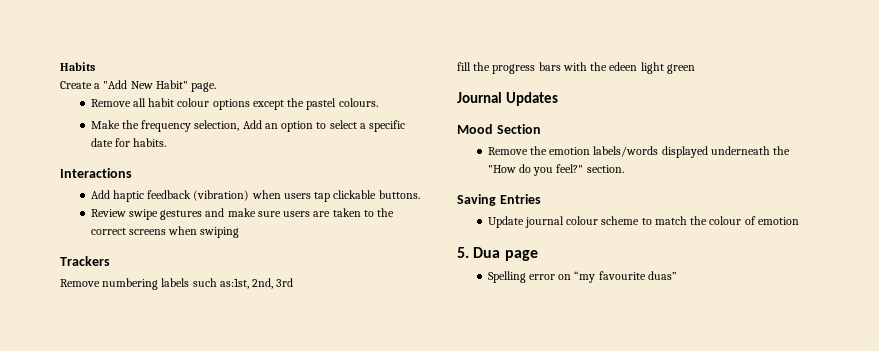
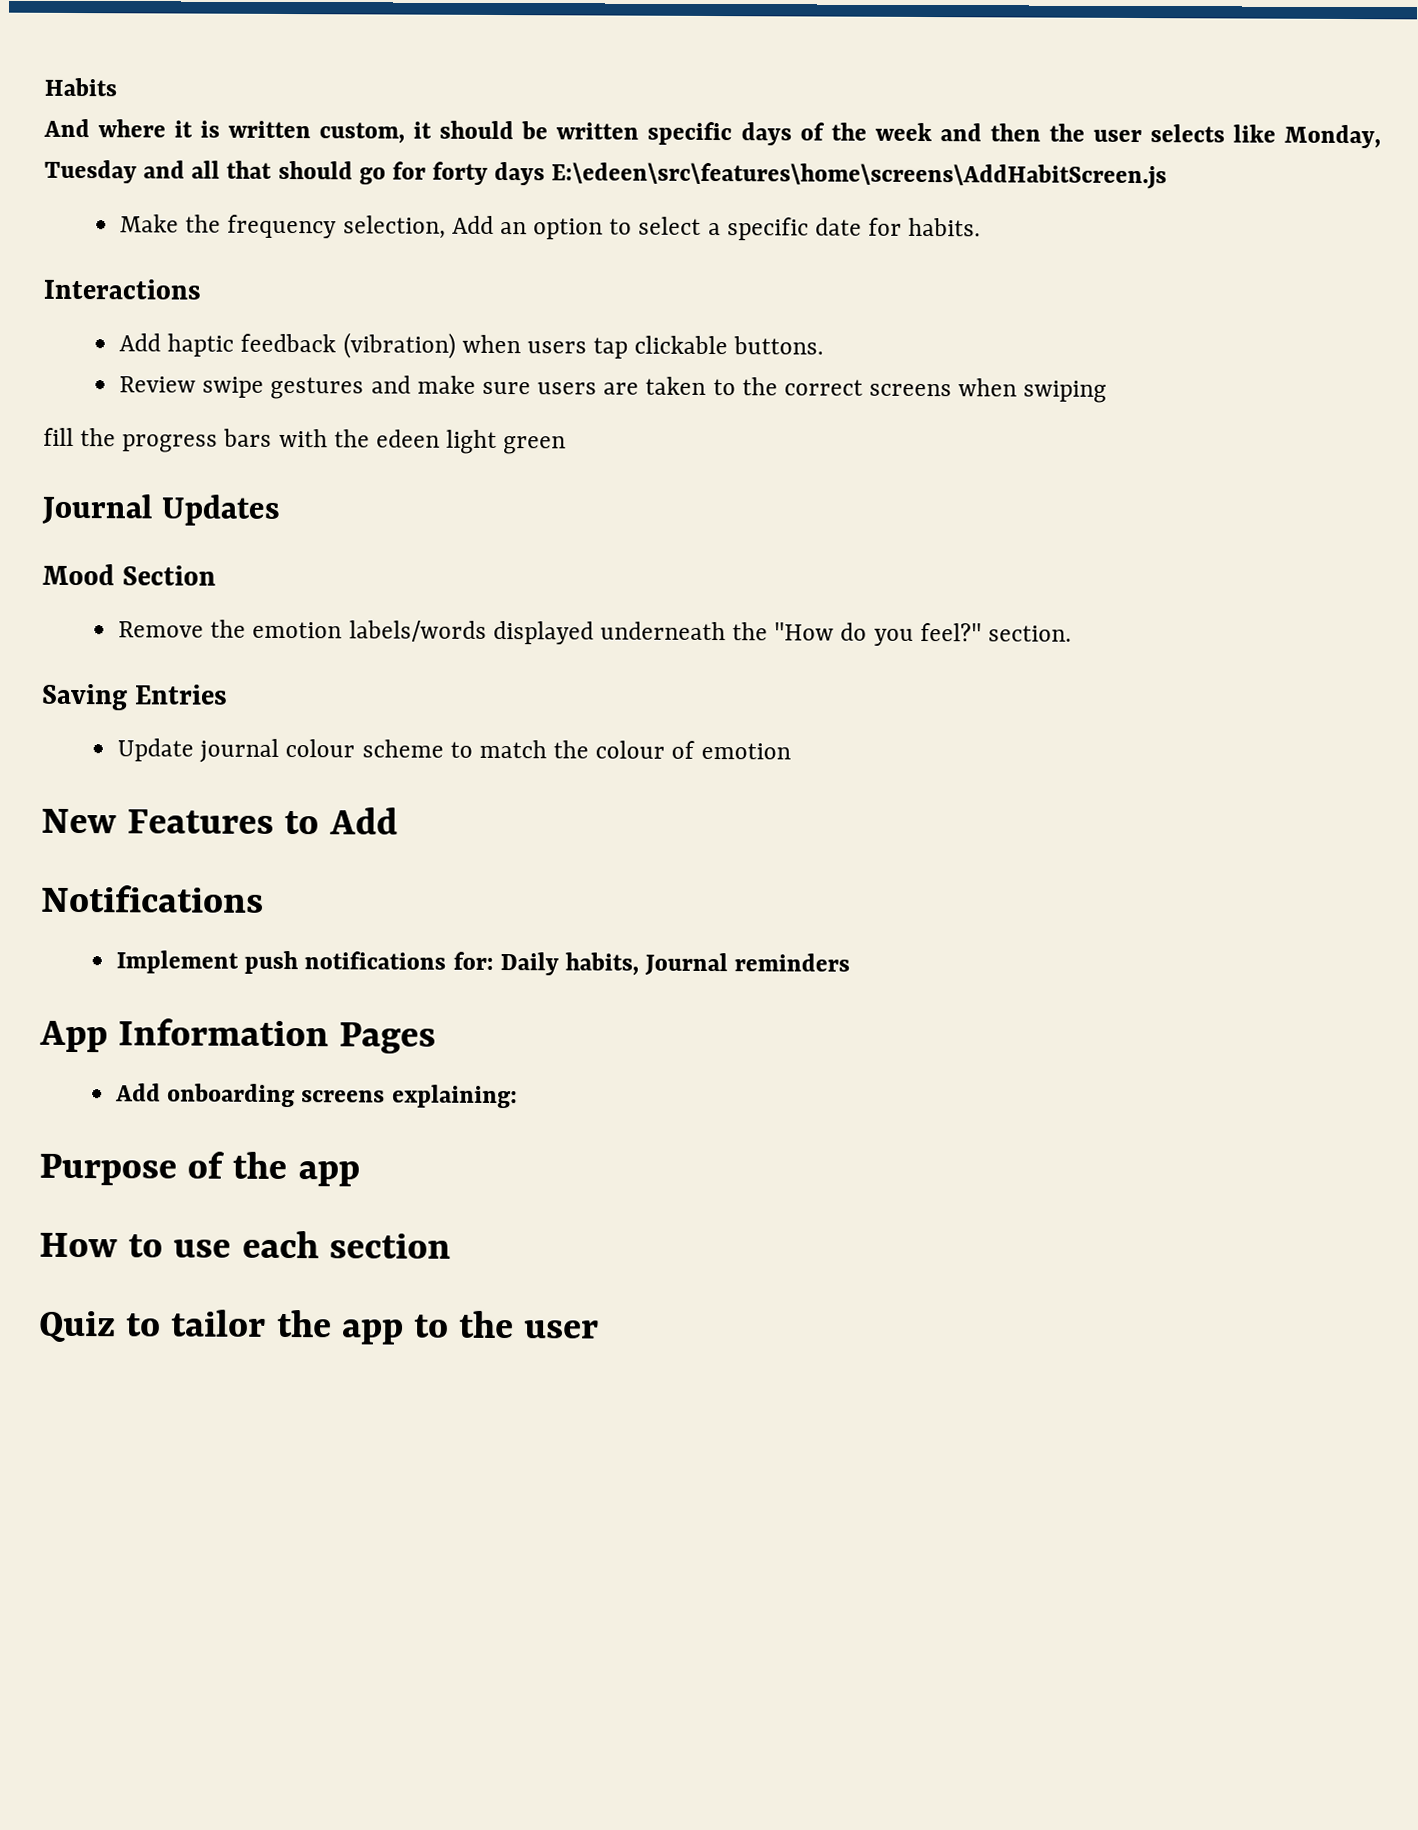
- Create a "Add New Habit" page.
- Remove all habit colour options except the pastel colours.
+ And where it is written custom, it should be written specific days of the week and then the user selects like Monday, Tuesday and all that should go for forty days E:\edeen\src\features\home\screens\AddHabitScreen.js
- Trackers
- Remove numbering labels such as:1st, 2nd, 3rd
- 5. Dua page
- Spelling error on “my favourite duas”
+ New Features to Add
+ Notifications
+ Implement push notifications for: Daily habits, Journal reminders
+ App Information Pages
+ Add onboarding screens explaining:
+ Purpose of the app
+ How to use each section
+ Quiz to tailor the app to the user

